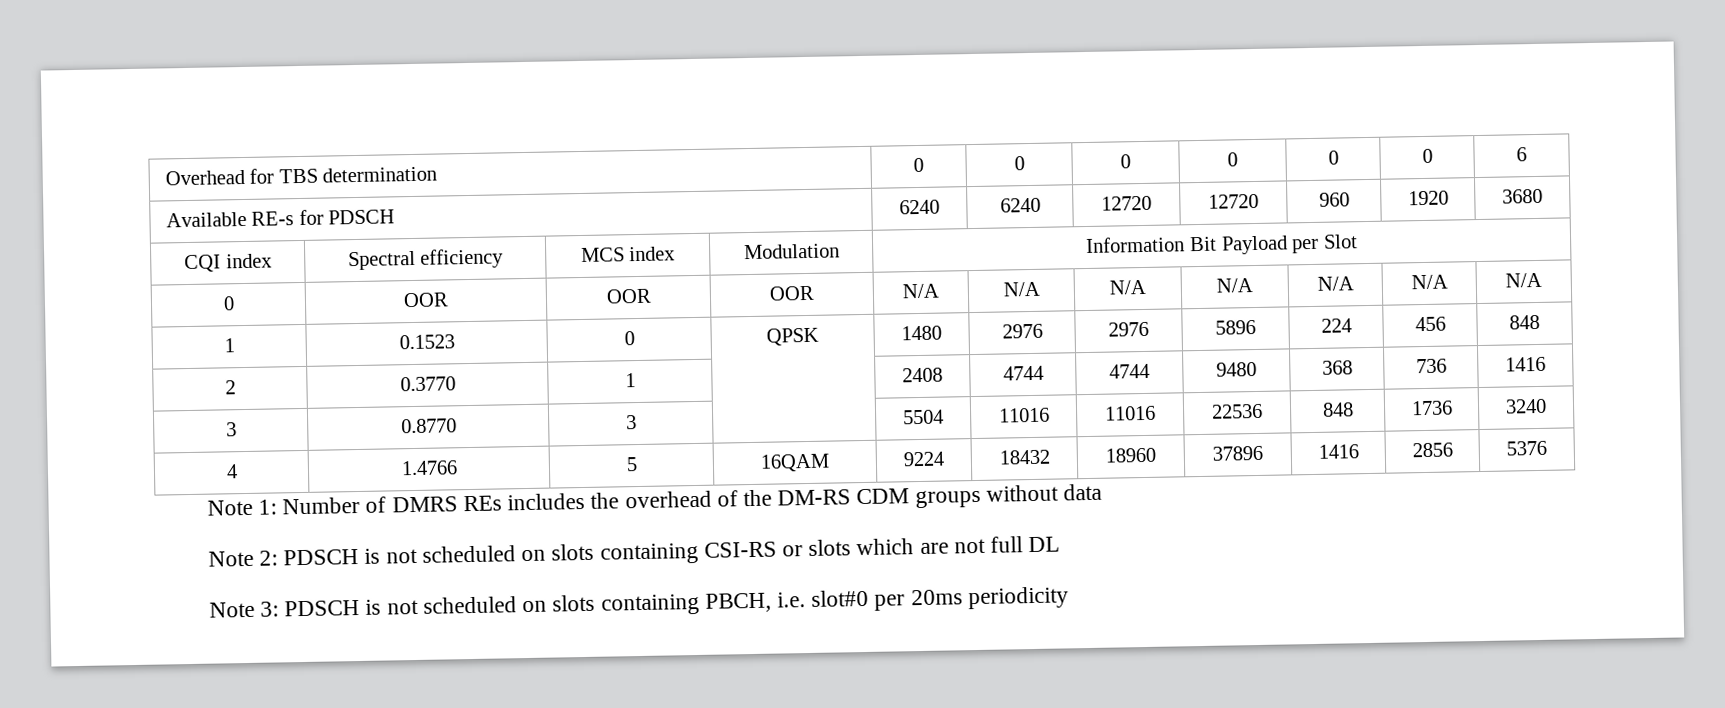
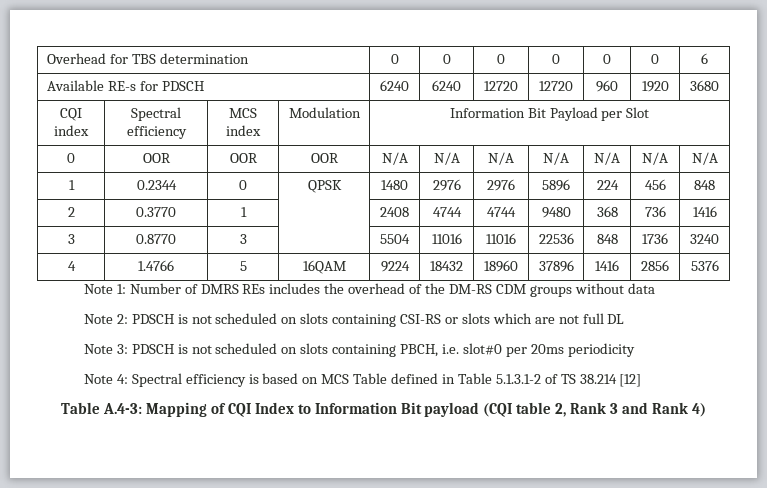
- 1 | 0.1523 | 0 | QPSK | 1480 | 2976 | 2976 | 5896 | 224 | 456 | 848
+ 1 | 0.2344 | 0 | QPSK | 1480 | 2976 | 2976 | 5896 | 224 | 456 | 848
+ Note 4: Spectral efficiency is based on MCS Table defined in Table 5.1.3.1-2 of TS 38.214 [12]
+ Table A.4-3: Mapping of CQI Index to Information Bit payload (CQI table 2, Rank 3 and Rank 4)

